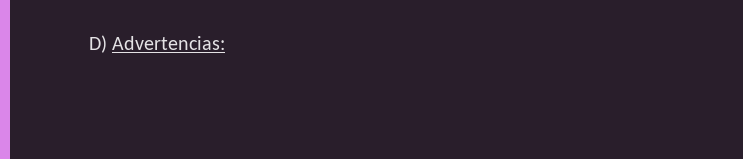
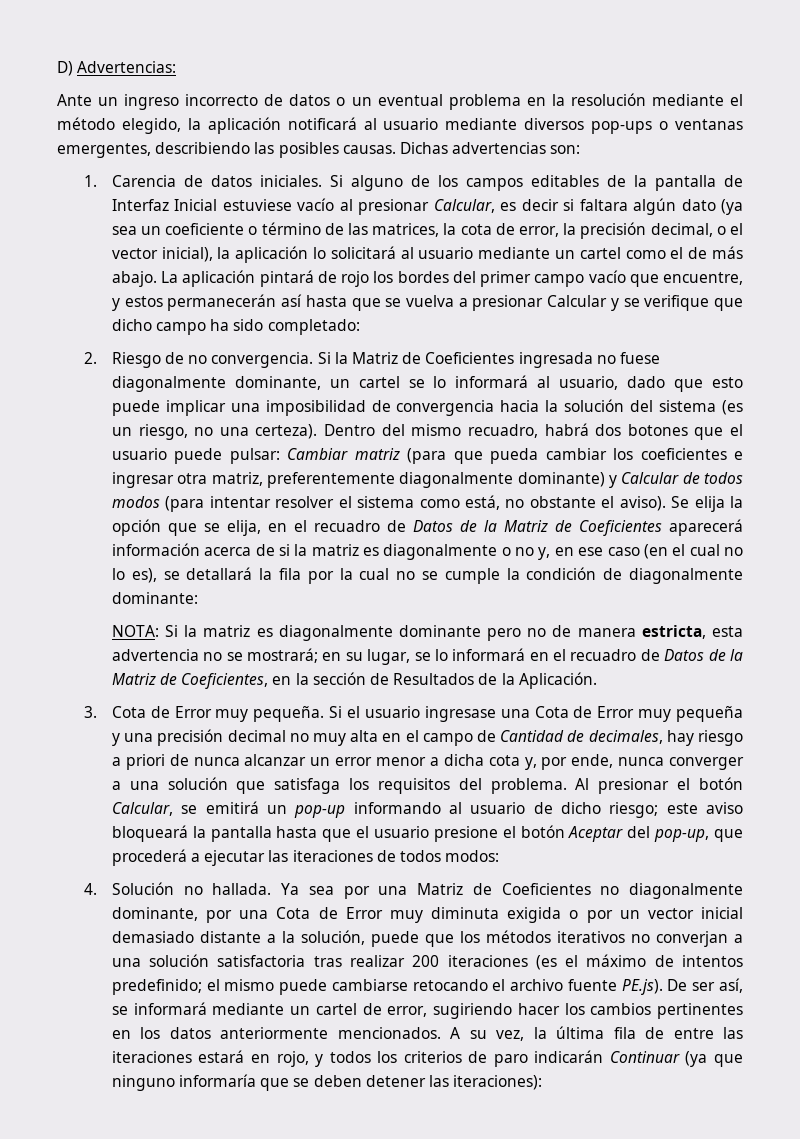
+ Ante un ingreso incorrecto de datos o un eventual problema en la resolución mediante el método elegido, la aplicación notificará al usuario mediante diversos pop-ups o ventanas emergentes, describiendo las posibles causas. Dichas advertencias son:
+ 1. Carencia de datos iniciales. Si alguno de los campos editables de la pantalla de Interfaz Inicial estuviese vacío al presionar Calcular, es decir si faltara algún dato (ya sea un coeficiente o término de las matrices, la cota de error, la precisión decimal, o el vector inicial), la aplicación lo solicitará al usuario mediante un cartel como el de más abajo. La aplicación pintará de rojo los bordes del primer campo vacío que encuentre, y estos permanecerán así hasta que se vuelva a presionar Calcular y se verifique que dicho campo ha sido completado:
+ 2. Riesgo de no convergencia. Si la Matriz de Coeficientes ingresada no fuese diagonalmente dominante, un cartel se lo informará al usuario, dado que esto puede implicar una imposibilidad de convergencia hacia la solución del sistema (es un riesgo, no una certeza). Dentro del mismo recuadro, habrá dos botones que el usuario puede pulsar: Cambiar matriz (para que pueda cambiar los coeficientes e ingresar otra matriz, preferentemente diagonalmente dominante) y Calcular de todos modos (para intentar resolver el sistema como está, no obstante el aviso). Se elija la opción que se elija, en el recuadro de Datos de la Matriz de Coeficientes aparecerá información acerca de si la matriz es diagonalmente o no y, en ese caso (en el cual no lo es), se detallará la fila por la cual no se cumple la condición de diagonalmente dominante:
+ NOTA: Si la matriz es diagonalmente dominante pero no de manera estricta, esta advertencia no se mostrará; en su lugar, se lo informará en el recuadro de Datos de la Matriz de Coeficientes, en la sección de Resultados de la Aplicación.
+ 3. Cota de Error muy pequeña. Si el usuario ingresase una Cota de Error muy pequeña y una precisión decimal no muy alta en el campo de Cantidad de decimales, hay riesgo a priori de nunca alcanzar un error menor a dicha cota y, por ende, nunca converger a una solución que satisfaga los requisitos del problema. Al presionar el botón Calcular, se emitirá un pop-up informando al usuario de dicho riesgo; este aviso bloqueará la pantalla hasta que el usuario presione el botón Aceptar del pop-up, que procederá a ejecutar las iteraciones de todos modos:
+ 4. Solución no hallada. Ya sea por una Matriz de Coeficientes no diagonalmente dominante, por una Cota de Error muy diminuta exigida o por un vector inicial demasiado distante a la solución, puede que los métodos iterativos no converjan a una solución satisfactoria tras realizar 200 iteraciones (es el máximo de intentos predefinido; el mismo puede cambiarse retocando el archivo fuente PE.js). De ser así, se informará mediante un cartel de error, sugiriendo hacer los cambios pertinentes en los datos anteriormente mencionados. A su vez, la última fila de entre las iteraciones estará en rojo, y todos los criterios de paro indicarán Continuar (ya que ninguno informaría que se deben detener las iteraciones):

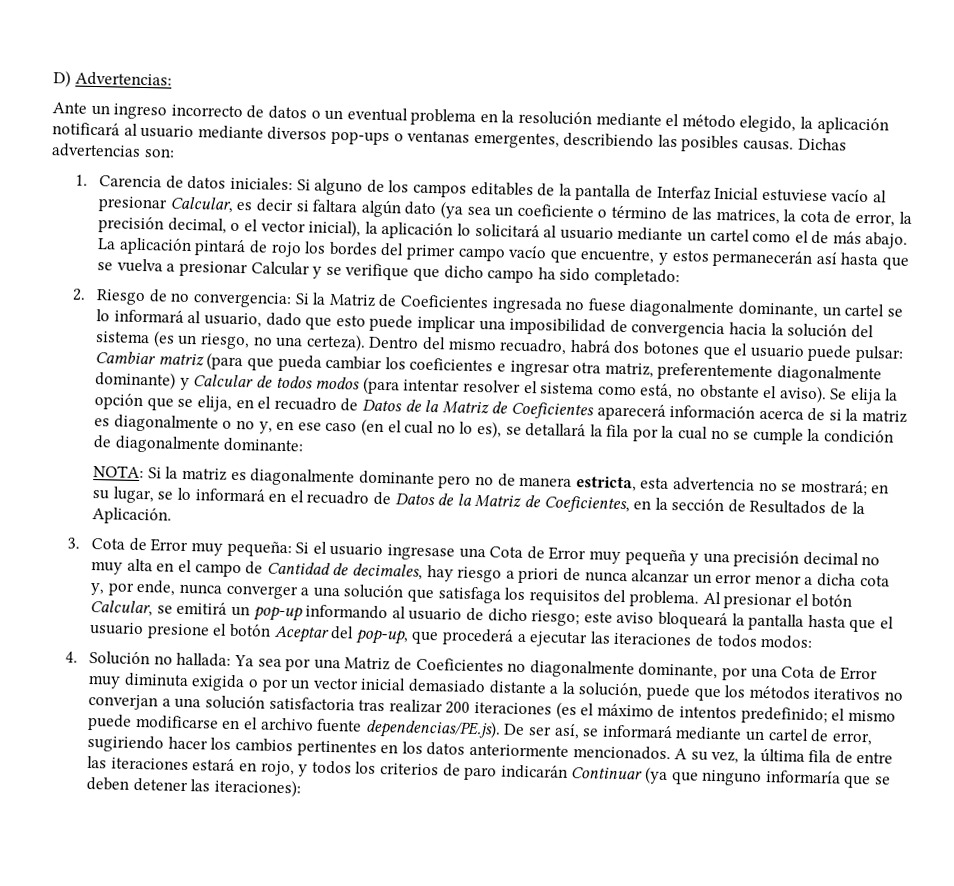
- 1. Carencia de datos iniciales.
+ 1. Carencia de datos iniciales:
- 2. Riesgo de no convergencia. Si la Matriz de Coeficientes ingresada no fuese diagonalmente dominante, un cartel se lo informará al usuario, dado que esto puede implicar una imposibilidad de convergencia hacia la solución del sistema (es un riesgo, no una certeza).
+ 2. Riesgo de no convergencia: Si la Matriz de Coeficientes ingresada no fuese diagonalmente dominante, un cartel se lo informará al usuario, dado que esto puede implicar una imposibilidad de convergencia hacia la solución del sistema (es un riesgo, no una certeza).
- 3. Cota de Error muy pequeña. Si el usuario ingresase una Cota de Error muy pequeña y una precisión decimal no muy alta en el campo de Cantidad de decimales, hay riesgo a priori de nunca alcanzar un error menor a dicha cota y, por ende, nunca converger a una solución que satisfaga los requisitos del problema.
+ 3. Cota de Error muy pequeña: Si el usuario ingresase una Cota de Error muy pequeña y una precisión decimal no muy alta en el campo de Cantidad de decimales, hay riesgo a priori de nunca alcanzar un error menor a dicha cota y, por ende, nunca converger a una solución que satisfaga los requisitos del problema.
- 4. Solución no hallada.
+ 4. Solución no hallada:
- el mismo puede cambiarse retocando el archivo fuente PE.js). De ser así, se informará mediante un cartel de error, sugiriendo hacer los cambios pertinentes en los datos anteriormente mencionados.
+ el mismo puede modificarse en el archivo fuente dependencias/PE.js). De ser así, se informará mediante un cartel de error, sugiriendo hacer los cambios pertinentes en los datos anteriormente mencionados.

